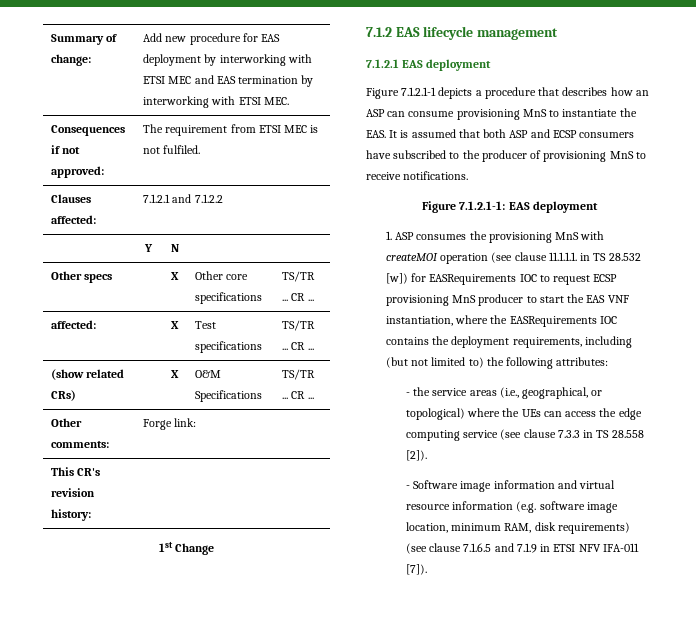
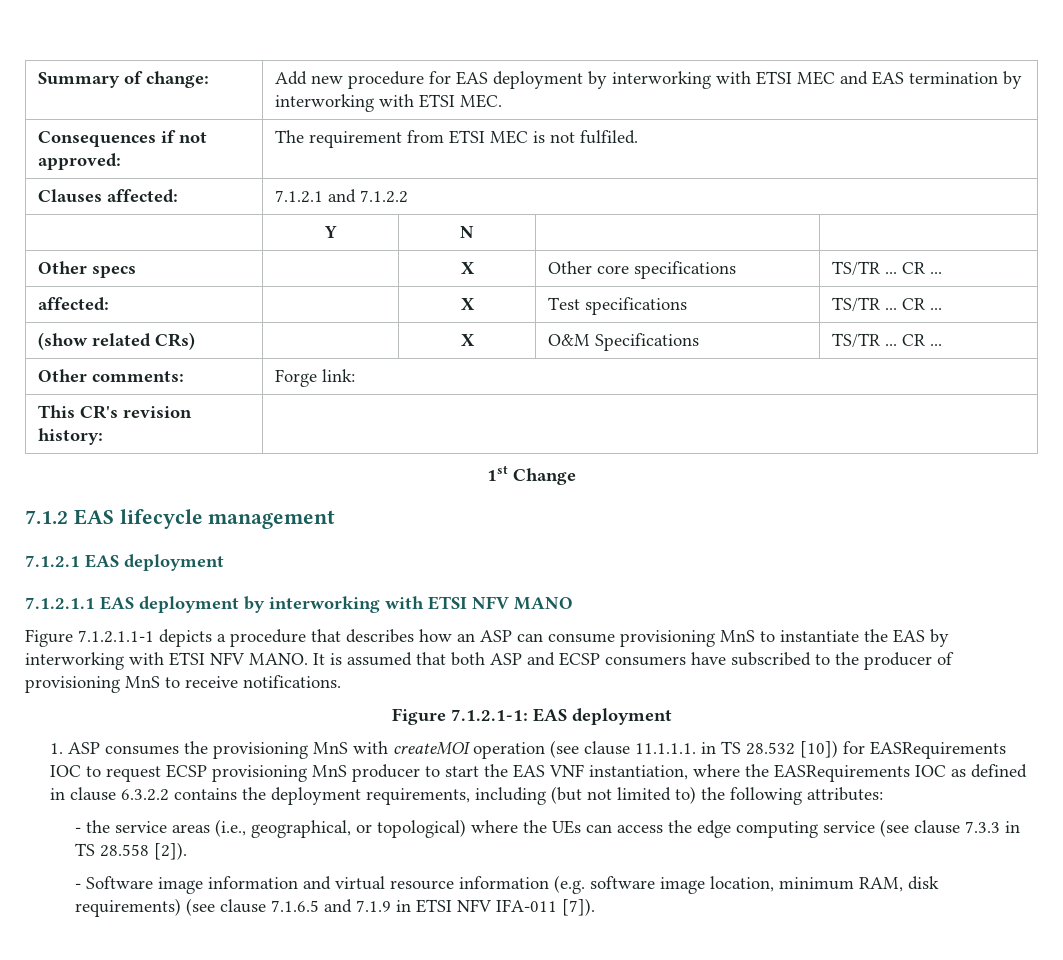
- Figure 7.1.2.1-1 depicts a procedure that describes how an ASP can consume provisioning MnS to instantiate the EAS. It is assumed that both ASP and ECSP consumers have subscribed to the producer of provisioning MnS to receive notifications.
+ 7.1.2.1.1 EAS deployment by interworking with ETSI NFV MANO
+ Figure 7.1.2.1.1-1 depicts a procedure that describes how an ASP can consume provisioning MnS to instantiate the EAS by interworking with ETSI NFV MANO. It is assumed that both ASP and ECSP consumers have subscribed to the producer of provisioning MnS to receive notifications.
- 1. ASP consumes the provisioning MnS with createMOI operation (see clause 11.1.1.1. in TS 28.532 [w]) for EASRequirements IOC to request ECSP provisioning MnS producer to start the EAS VNF instantiation, where the EASRequirements IOC contains the deployment requirements, including (but not limited to) the following attributes:
+ 1. ASP consumes the provisioning MnS with createMOI operation (see clause 11.1.1.1. in TS 28.532 [10]) for EASRequirements IOC to request ECSP provisioning MnS producer to start the EAS VNF instantiation, where the EASRequirements IOC as defined in clause 6.3.2.2 contains the deployment requirements, including (but not limited to) the following attributes:

